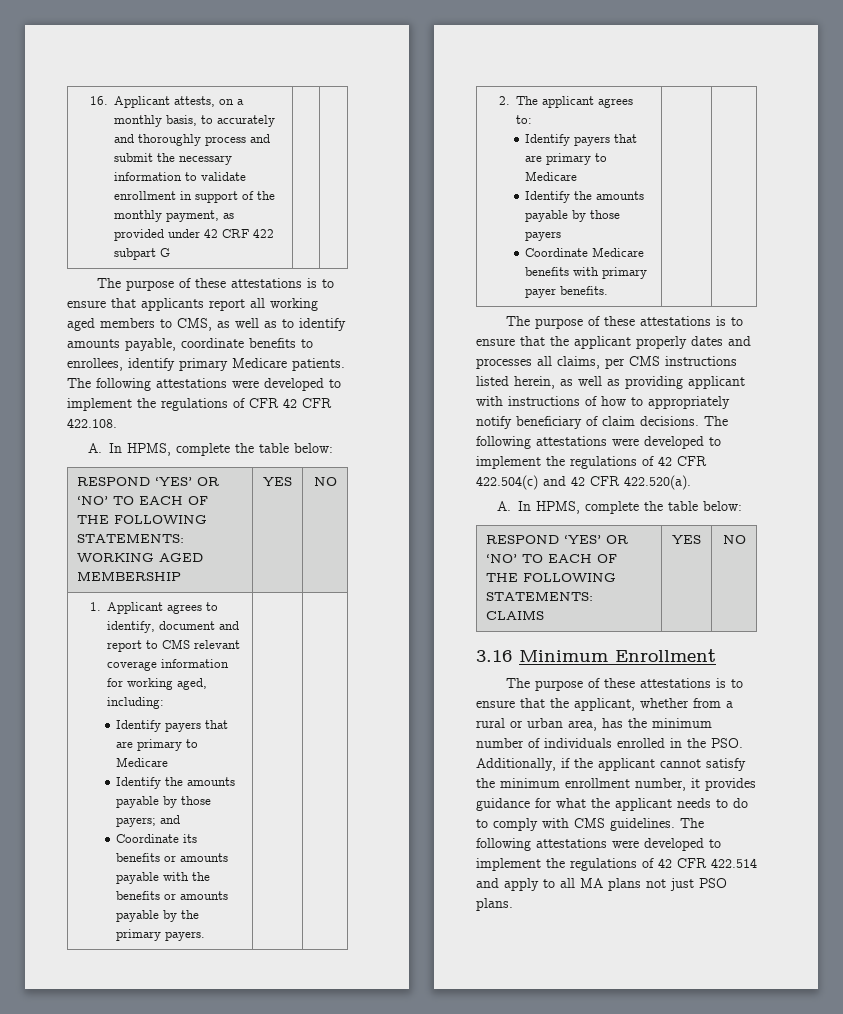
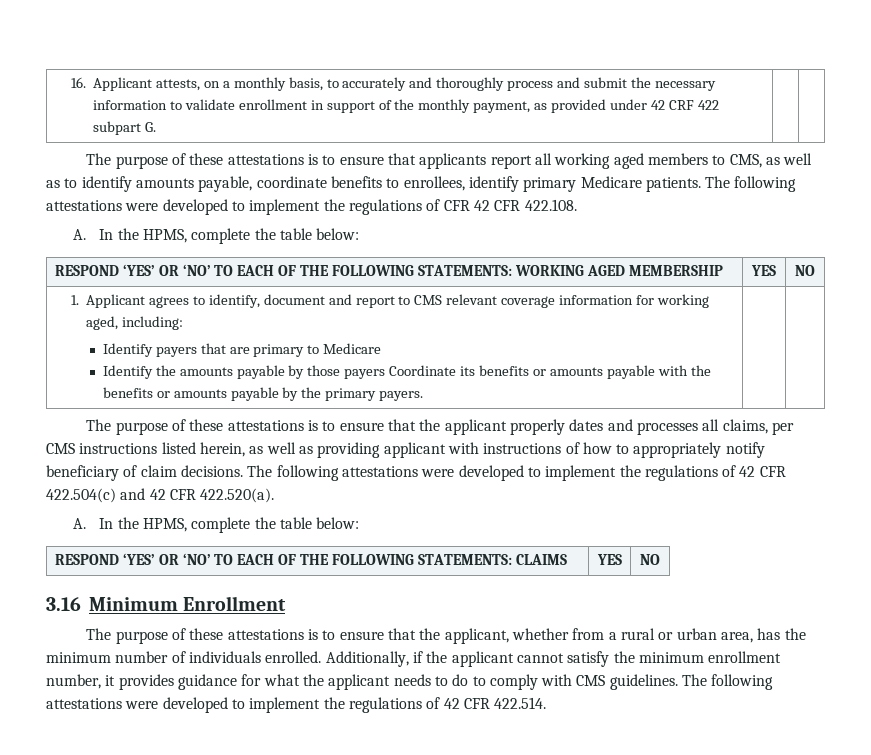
- 16. Applicant attests, on a monthly basis, to accurately and thoroughly process and submit the necessary information to validate enrollment in support of the monthly payment, as provided under 42 CRF 422 subpart G | |
+ 16. Applicant attests, on a monthly basis, to accurately and thoroughly process and submit the necessary information to validate enrollment in support of the monthly payment, as provided under 42 CRF 422 subpart G. | |
  The following attestations were developed to implement the regulations of CFR 42 CFR 422.108.
- A. In HPMS, complete the table below:
+ A. In the HPMS, complete the table below:
- Identify the amounts payable by those payers; and
- Coordinate its benefits or amounts payable with the benefits or amounts payable by the primary payers.
+ Identify the amounts payable by those payers Coordinate its benefits or amounts payable with the benefits or amounts payable by the primary payers.
- 2. The applicant agrees to:
- Identify payers that are primary to Medicare
- Identify the amounts payable by those payers
- Coordinate Medicare benefits with primary payer benefits. | |
  The following attestations were developed to implement the regulations of 42 CFR 422.504(c) and 42 CFR 422.520(a).
- A. In HPMS, complete the table below:
+ A. In the HPMS, complete the table below:
- The purpose of these attestations is to ensure that the applicant, whether from a rural or urban area, has the minimum number of individuals enrolled in the PSO. Additionally, if the applicant cannot satisfy the minimum enrollment number, it provides guidance for what the applicant needs to do to comply with CMS guidelines.
+ The purpose of these attestations is to ensure that the applicant, whether from a rural or urban area, has the minimum number of individuals enrolled. Additionally, if the applicant cannot satisfy the minimum enrollment number, it provides guidance for what the applicant needs to do to comply with CMS guidelines.
- The following attestations were developed to implement the regulations of 42 CFR 422.514 and apply to all MA plans not just PSO plans.
+ The following attestations were developed to implement the regulations of 42 CFR 422.514.

